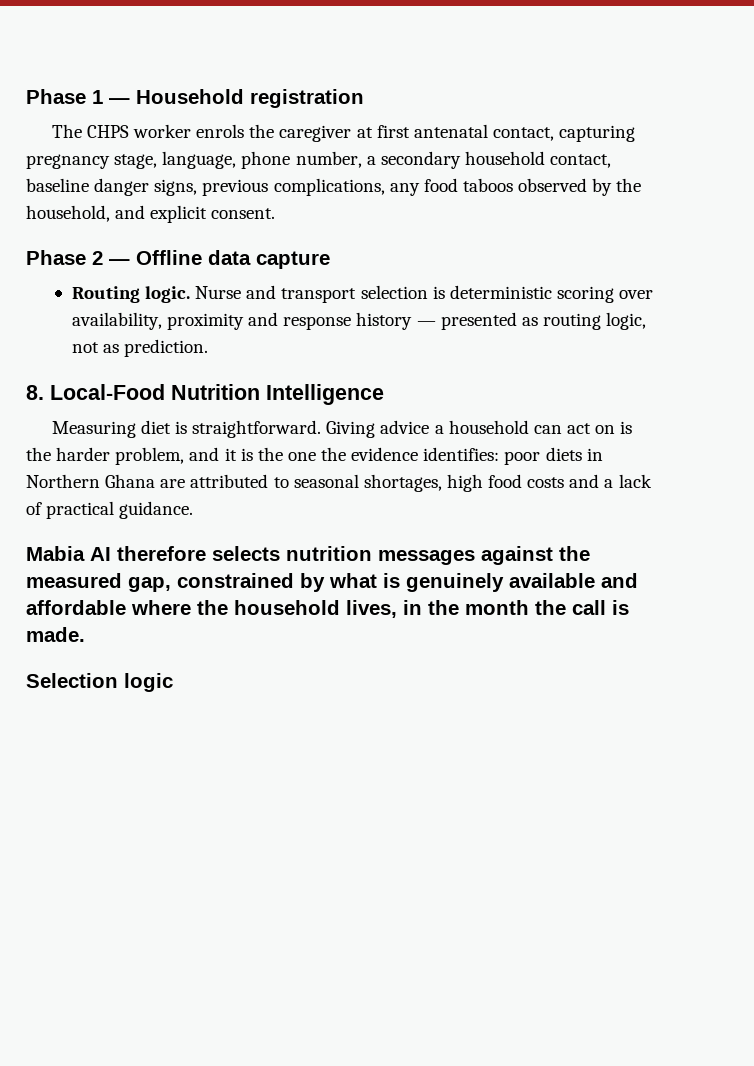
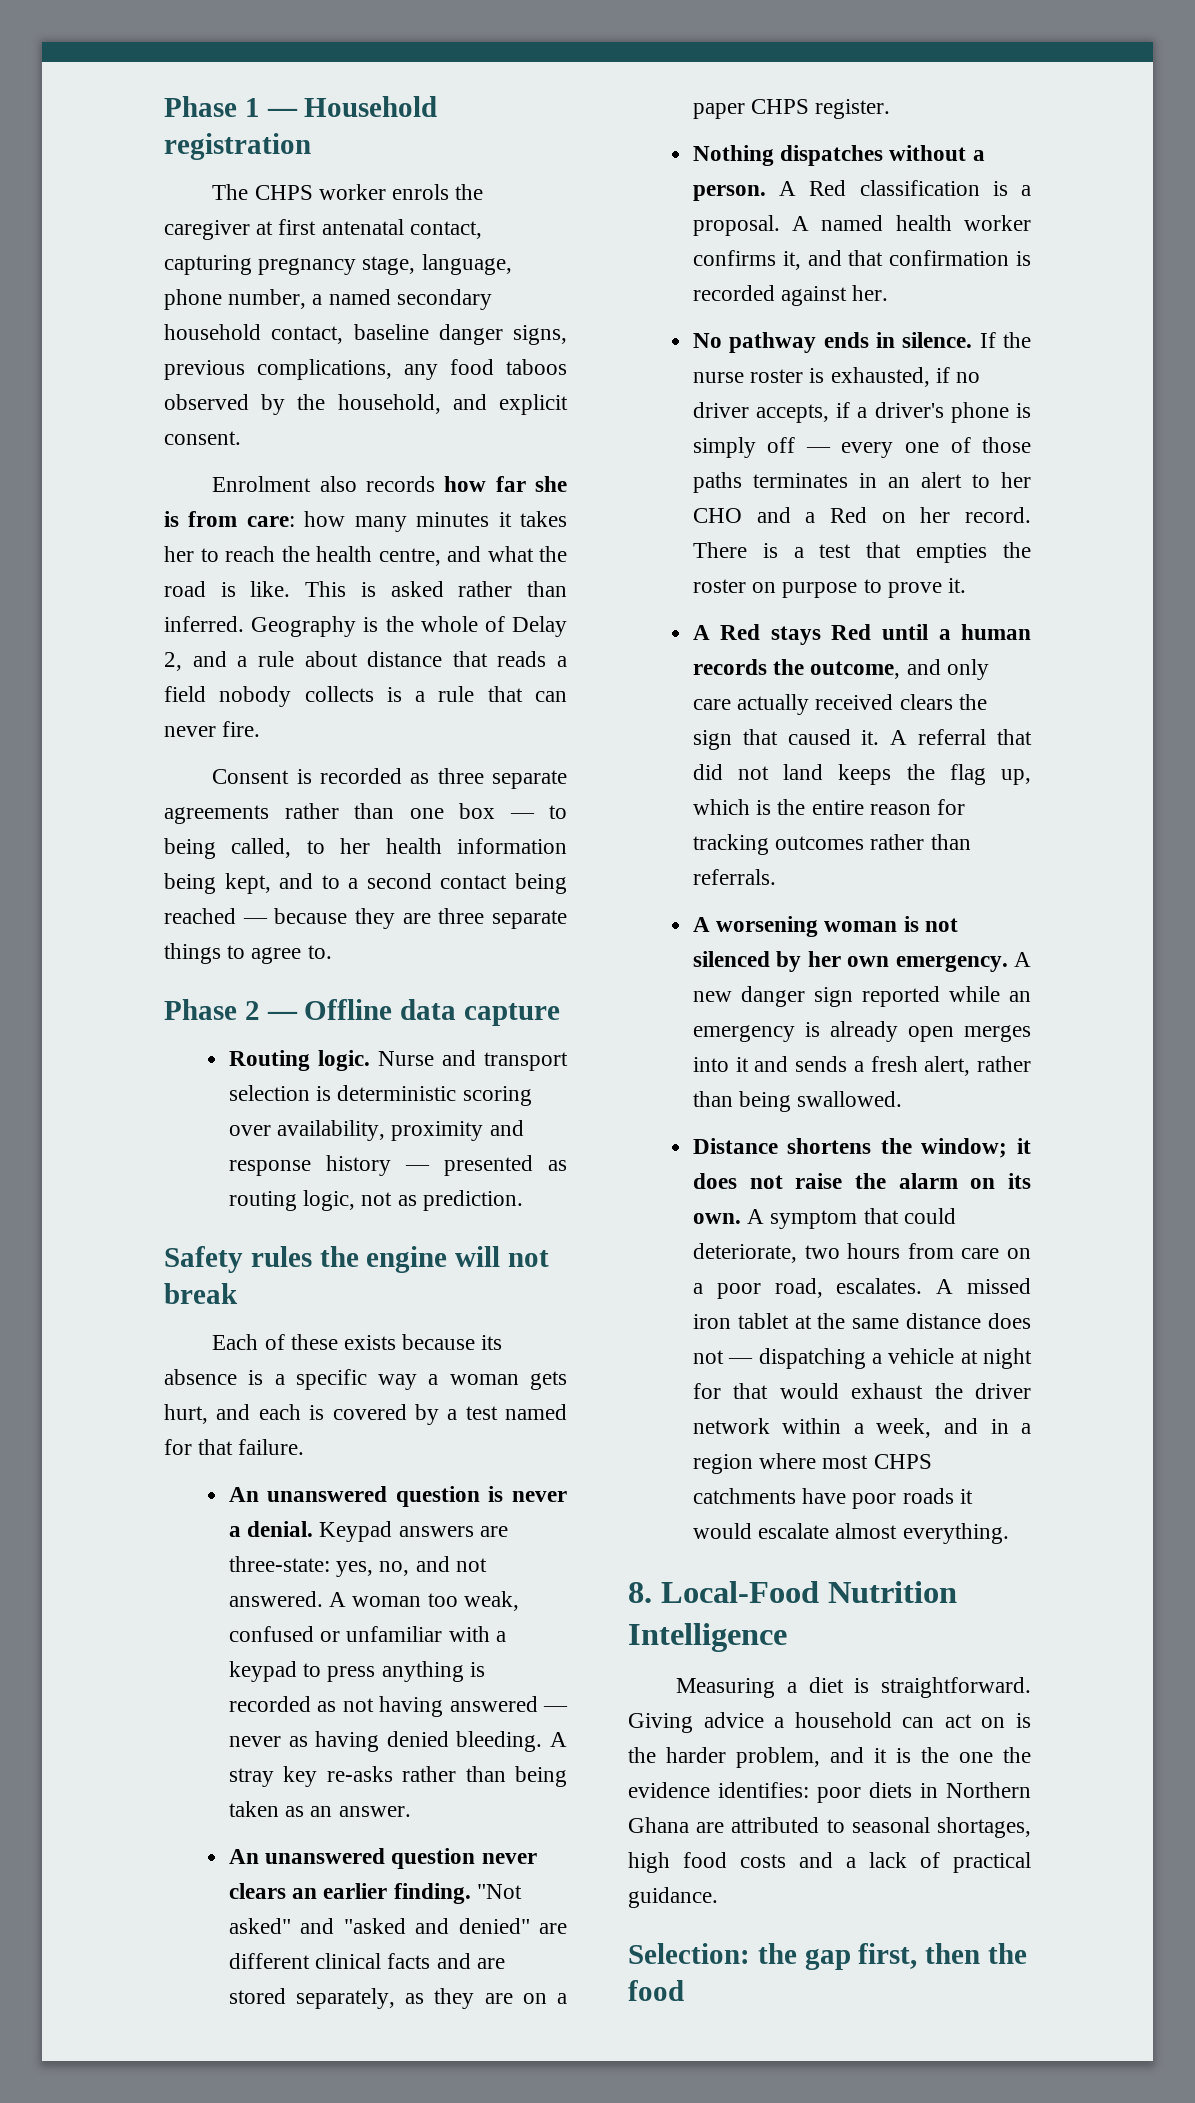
- The CHPS worker enrols the caregiver at first antenatal contact, capturing pregnancy stage, language, phone number, a secondary household contact, baseline danger signs, previous complications, any food taboos observed by the household, and explicit consent.
+ The CHPS worker enrols the caregiver at first antenatal contact, capturing pregnancy stage, language, phone number, a named secondary household contact, baseline danger signs, previous complications, any food taboos observed by the household, and explicit consent.
+ Enrolment also records how far she is from care: how many minutes it takes her to reach the health centre, and what the road is like. This is asked rather than inferred. Geography is the whole of Delay 2, and a rule about distance that reads a field nobody collects is a rule that can never fire.
+ Consent is recorded as three separate agreements rather than one box — to being called, to her health information being kept, and to a second contact being reached — because they are three separate things to agree to.
+ Safety rules the engine will not break
+ Each of these exists because its absence is a specific way a woman gets hurt, and each is covered by a test named for that failure.
+ An unanswered question is never a denial. Keypad answers are three-state: yes, no, and not answered. A woman too weak, confused or unfamiliar with a keypad to press anything is recorded as not having answered — never as having denied bleeding. A stray key re-asks rather than being taken as an answer.
+ An unanswered question never clears an earlier finding. "Not asked" and "asked and denied" are different clinical facts and are stored separately, as they are on a paper CHPS register.
+ Nothing dispatches without a person. A Red classification is a proposal. A named health worker confirms it, and that confirmation is recorded against her.
+ No pathway ends in silence. If the nurse roster is exhausted, if no driver accepts, if a driver's phone is simply off — every one of those paths terminates in an alert to her CHO and a Red on her record. There is a test that empties the roster on purpose to prove it.
+ A Red stays Red until a human records the outcome, and only care actually received clears the sign that caused it. A referral that did not land keeps the flag up, which is the entire reason for tracking outcomes rather than referrals.
+ A worsening woman is not silenced by her own emergency. A new danger sign reported while an emergency is already open merges into it and sends a fresh alert, rather than being swallowed.
+ Distance shortens the window; it does not raise the alarm on its own. A symptom that could deteriorate, two hours from care on a poor road, escalates. A missed iron tablet at the same distance does not — dispatching a vehicle at night for that would exhaust the driver network within a week, and in a region where most CHPS catchments have poor roads it would escalate almost everything.
- Measuring diet is straightforward.
+ Measuring a diet is straightforward.
- Mabia AI therefore selects nutrition messages against the measured gap, constrained by what is genuinely available and affordable where the household lives, in the month the call is made.
- Selection logic
+ Selection: the gap first, then the food

